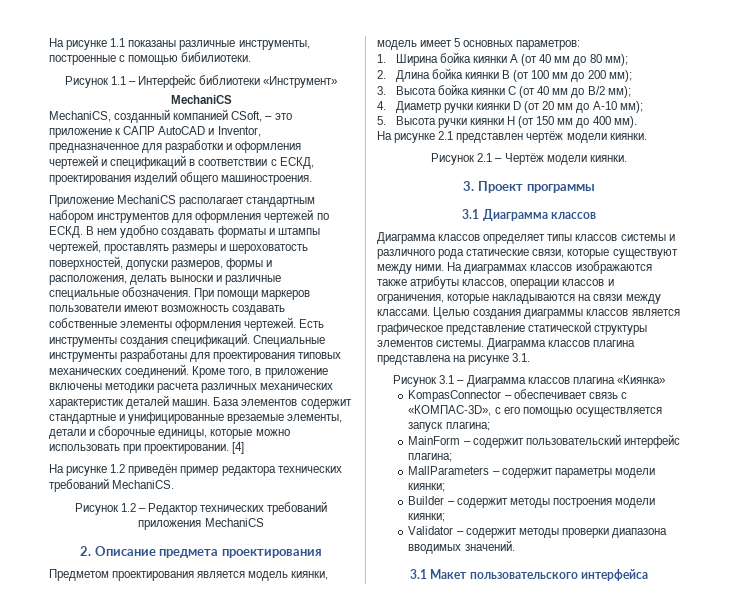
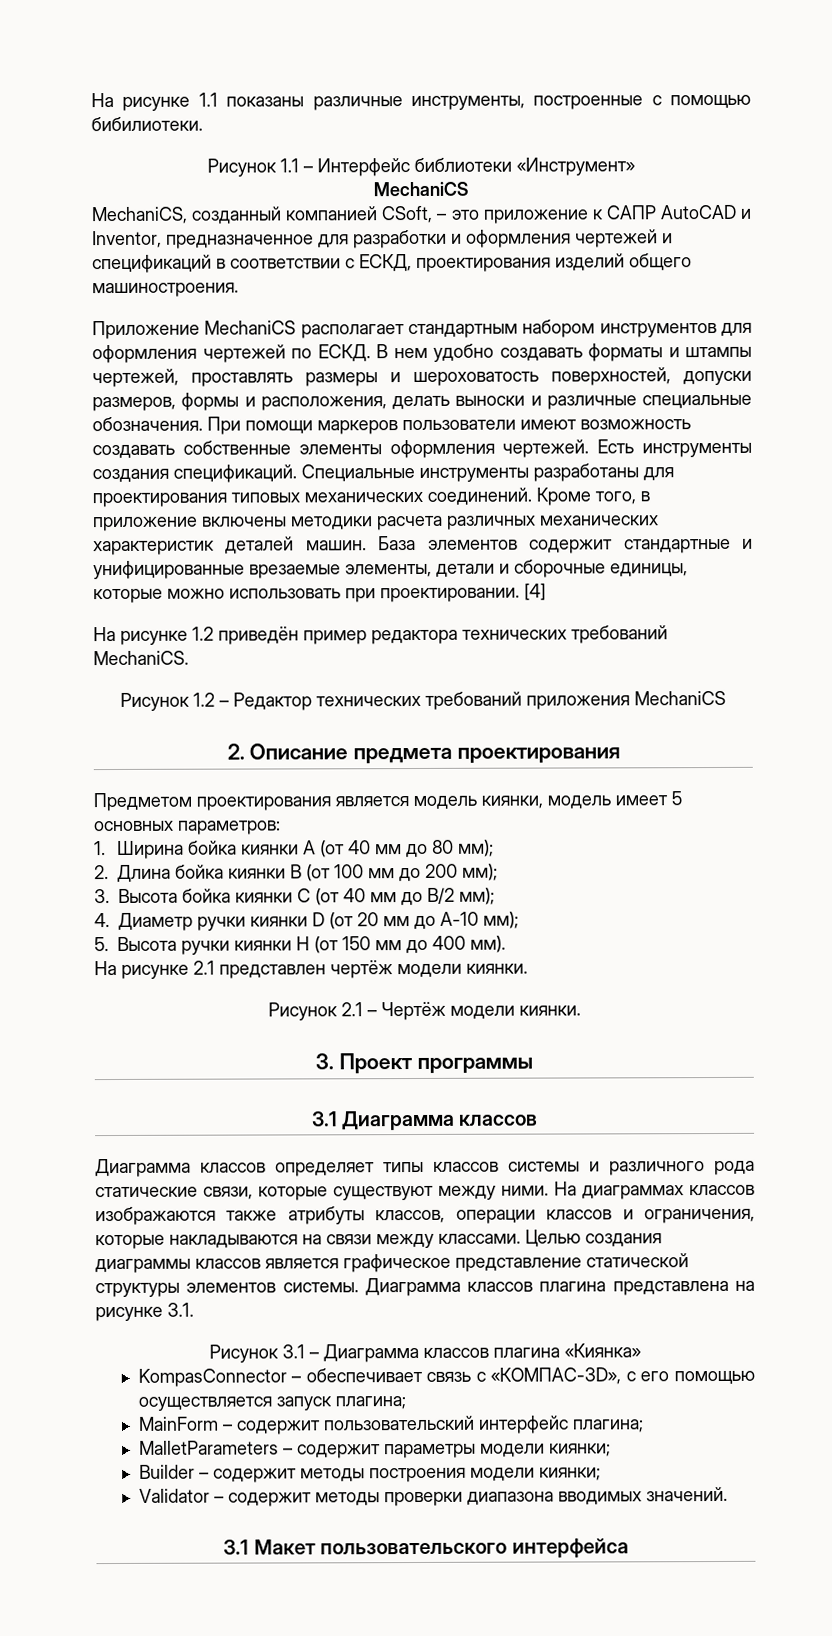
- MallParameters – содержит параметры модели киянки;
+ MalletParameters – содержит параметры модели киянки;

